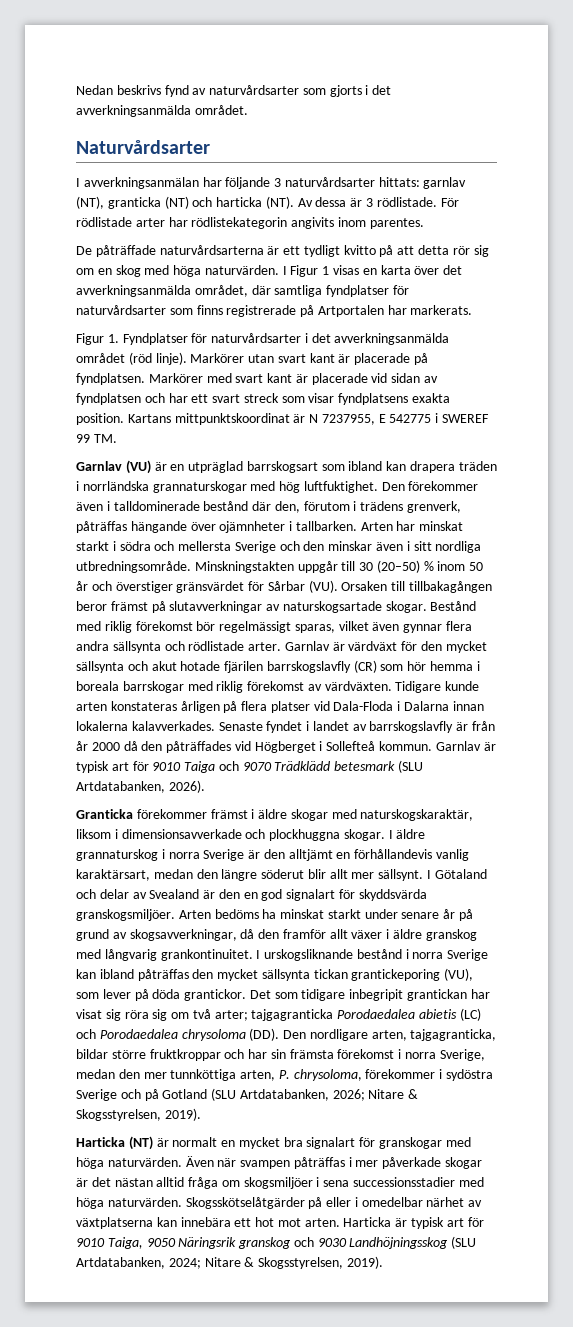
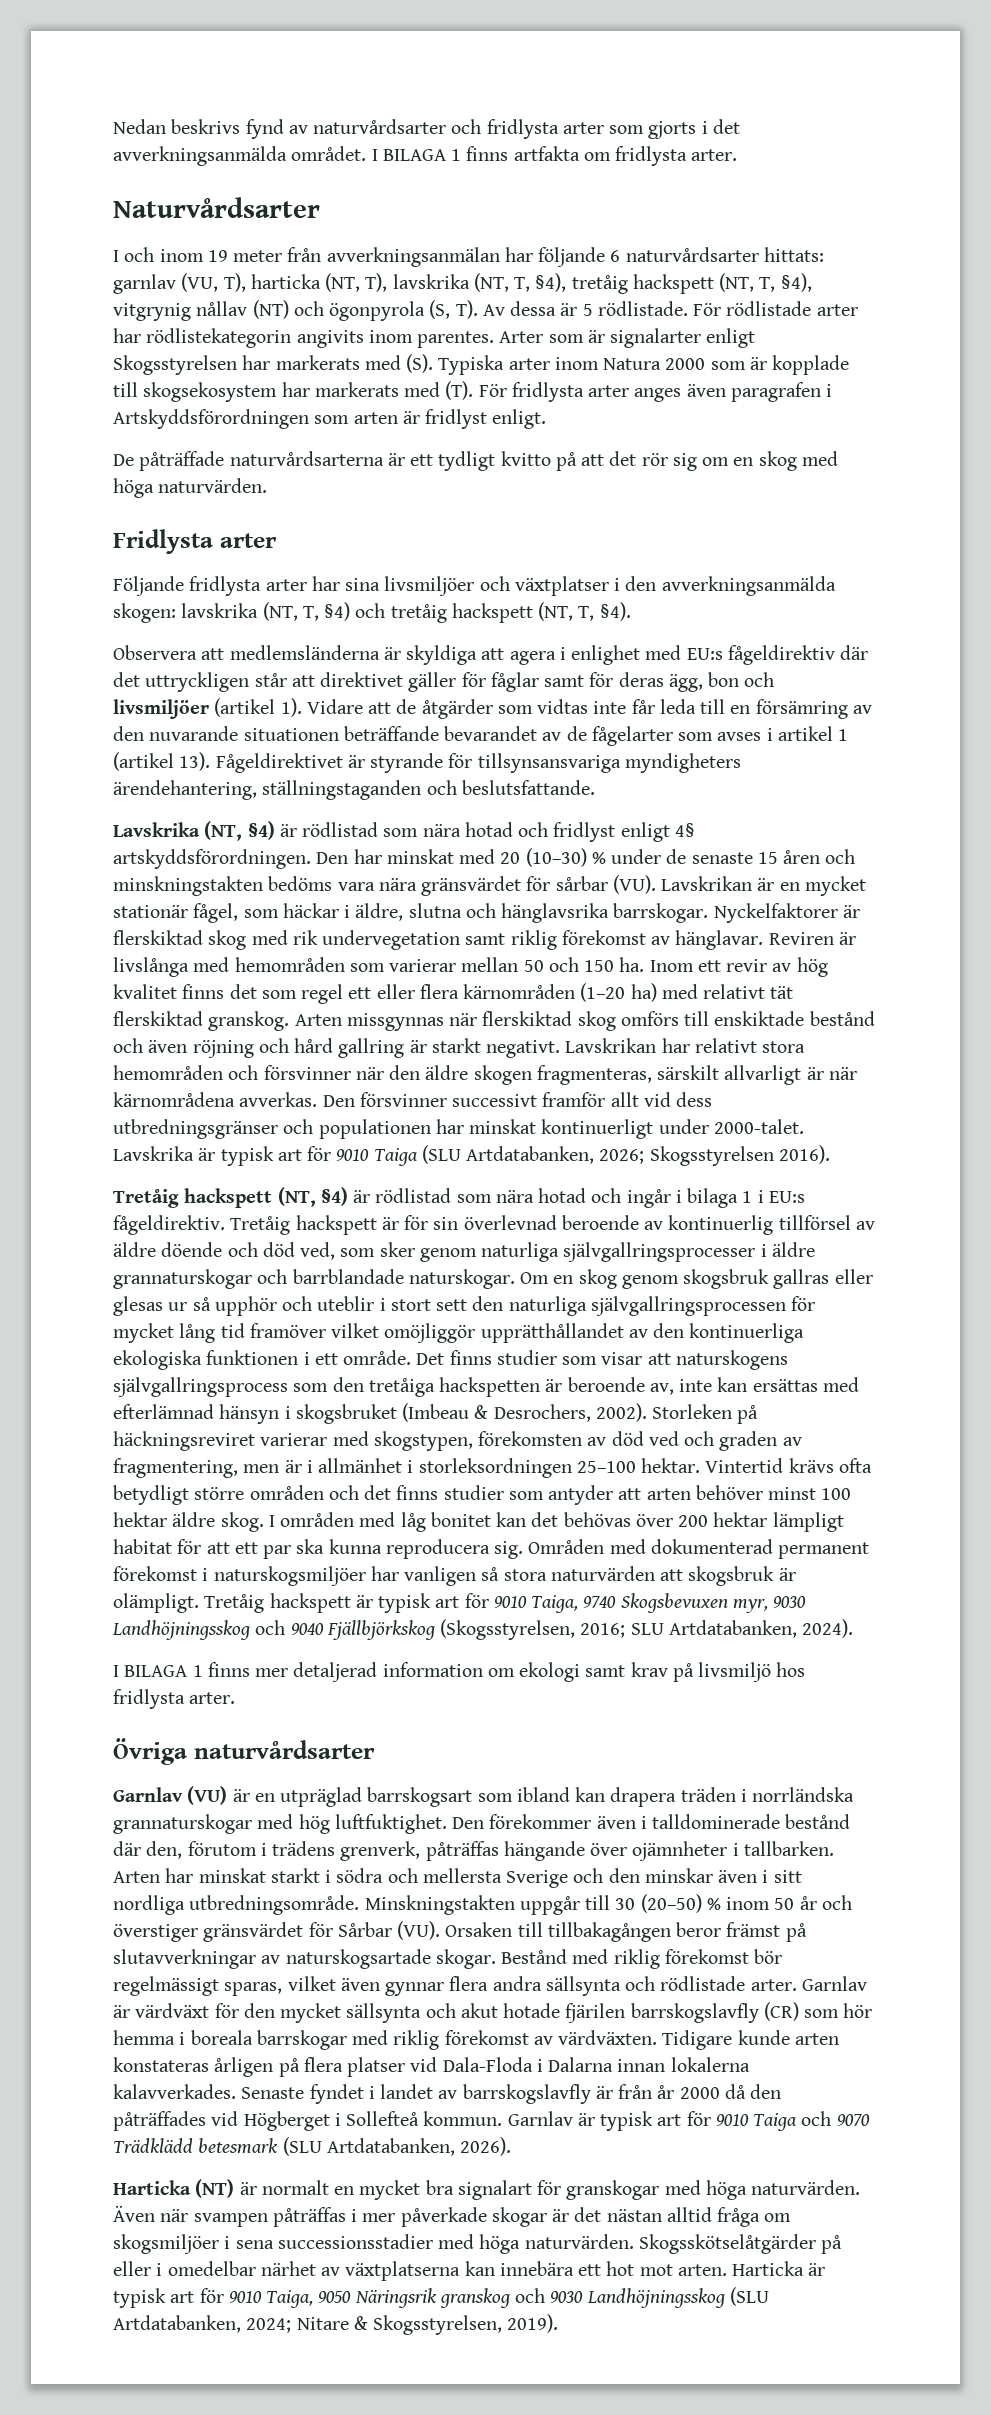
- Nedan beskrivs fynd av naturvårdsarter som gjorts i det avverkningsanmälda området.
+ Nedan beskrivs fynd av naturvårdsarter och fridlysta arter som gjorts i det avverkningsanmälda området. I BILAGA 1 finns artfakta om fridlysta arter.
  Naturvårdsarter
- I avverkningsanmälan har följande 3 naturvårdsarter hittats: garnlav (NT), granticka (NT) och harticka (NT). Av dessa är 3 rödlistade.
+ I och inom 19 meter från avverkningsanmälan har följande 6 naturvårdsarter hittats: garnlav (VU, T), harticka (NT, T), lavskrika (NT, T, §4), tretåig hackspett (NT, T, §4), vitgrynig nållav (NT) och ögonpyrola (S, T). Av dessa är 5 rödlistade.
+ Arter som är signalarter enligt Skogsstyrelsen har markerats med (S). Typiska arter inom Natura 2000 som är kopplade till skogsekosystem har markerats med (T). För fridlysta arter anges även paragrafen i Artskyddsförordningen som arten är fridlyst enligt.
- De påträffade naturvårdsarterna är ett tydligt kvitto på att detta rör sig om en skog med höga naturvärden. I Figur 1 visas en karta över det avverkningsanmälda området, där samtliga fyndplatser för naturvårdsarter som finns registrerade på Artportalen har markerats.
- Figur 1. Fyndplatser för naturvårdsarter i det avverkningsanmälda området (röd linje). Markörer utan svart kant är placerade på fyndplatsen. Markörer med svart kant är placerade vid sidan av fyndplatsen och har ett svart streck som visar fyndplatsens exakta position. Kartans mittpunktskoordinat är N 7237955, E 542775 i SWEREF 99 TM.
+ De påträffade naturvårdsarterna är ett tydligt kvitto på att det rör sig om en skog med höga naturvärden.
+ Fridlysta arter
+ Följande fridlysta arter har sina livsmiljöer och växtplatser i den avverkningsanmälda skogen: lavskrika (NT, T, §4) och tretåig hackspett (NT, T, §4).
+ Observera att medlemsländerna är skyldiga att agera i enlighet med EU:s fågeldirektiv där det uttryckligen står att direktivet gäller för fåglar samt för deras ägg, bon och livsmiljöer (artikel 1). Vidare att de åtgärder som vidtas inte får leda till en försämring av den nuvarande situationen beträffande bevarandet av de fågelarter som avses i artikel 1 (artikel 13). Fågeldirektivet är styrande för tillsynsansvariga myndigheters ärendehantering, ställningstaganden och beslutsfattande.
+ Lavskrika (NT, §4) är rödlistad som nära hotad och fridlyst enligt 4§ artskyddsförordningen. Den har minskat med 20 (10–30) % under de senaste 15 åren och minskningstakten bedöms vara nära gränsvärdet för sårbar (VU). Lavskrikan är en mycket stationär fågel, som häckar i äldre, slutna och hänglavsrika barrskogar. Nyckelfaktorer är flerskiktad skog med rik undervegetation samt riklig förekomst av hänglavar. Reviren är livslånga med hemområden som varierar mellan 50 och 150 ha. Inom ett revir av hög kvalitet finns det som regel ett eller flera kärnområden (1–20 ha) med relativt tät flerskiktad granskog. Arten missgynnas när flerskiktad skog omförs till enskiktade bestånd och även röjning och hård gallring är starkt negativt. Lavskrikan har relativt stora hemområden och försvinner när den äldre skogen fragmenteras, särskilt allvarligt är när kärnområdena avverkas. Den försvinner successivt framför allt vid dess utbredningsgränser och populationen har minskat kontinuerligt under 2000-talet. Lavskrika är typisk art för 9010 Taiga (SLU Artdatabanken, 2026; Skogsstyrelsen 2016).
+ Tretåig hackspett (NT, §4) är rödlistad som nära hotad och ingår i bilaga 1 i EU:s fågeldirektiv. Tretåig hackspett är för sin överlevnad beroende av kontinuerlig tillförsel av äldre döende och död ved, som sker genom naturliga självgallringsprocesser i äldre grannaturskogar och barrblandade naturskogar. Om en skog genom skogsbruk gallras eller glesas ur så upphör och uteblir i stort sett den naturliga självgallringsprocessen för mycket lång tid framöver vilket omöjliggör upprätthållandet av den kontinuerliga ekologiska funktionen i ett område. Det finns studier som visar att naturskogens självgallringsprocess som den tretåiga hackspetten är beroende av, inte kan ersättas med efterlämnad hänsyn i skogsbruket (Imbeau & Desrochers, 2002). Storleken på häckningsreviret varierar med skogstypen, förekomsten av död ved och graden av fragmentering, men är i allmänhet i storleksordningen 25–100 hektar. Vintertid krävs ofta betydligt större områden och det finns studier som antyder att arten behöver minst 100 hektar äldre skog. I områden med låg bonitet kan det behövas över 200 hektar lämpligt habitat för att ett par ska kunna reproducera sig. Områden med dokumenterad permanent förekomst i naturskogsmiljöer har vanligen så stora naturvärden att skogsbruk är olämpligt. Tretåig hackspett är typisk art för 9010 Taiga, 9740 Skogsbevuxen myr, 9030 Landhöjningsskog och 9040 Fjällbjörkskog (Skogsstyrelsen, 2016; SLU Artdatabanken, 2024).
+ I BILAGA 1 finns mer detaljerad information om ekologi samt krav på livsmiljö hos fridlysta arter.
+ Övriga naturvårdsarter
- Granticka förekommer främst i äldre skogar med naturskogskaraktär, liksom i dimensionsavverkade och plockhuggna skogar. I äldre grannaturskog i norra Sverige är den alltjämt en förhållandevis vanlig karaktärsart, medan den längre söderut blir allt mer sällsynt. I Götaland och delar av Svealand är den en god signalart för skyddsvärda granskogsmiljöer. Arten bedöms ha minskat starkt under senare år på grund av skogsavverkningar, då den framför allt växer i äldre granskog med långvarig grankontinuitet. I urskogsliknande bestånd i norra Sverige kan ibland påträffas den mycket sällsynta tickan grantickeporing (VU), som lever på döda grantickor. Det som tidigare inbegripit grantickan har visat sig röra sig om två arter; tajgagranticka Porodaedalea abietis (LC) och Porodaedalea chrysoloma (DD). Den nordligare arten, tajgagranticka, bildar större fruktkroppar och har sin främsta förekomst i norra Sverige, medan den mer tunnköttiga arten, P. chrysoloma, förekommer i sydöstra Sverige och på Gotland (SLU Artdatabanken, 2026; Nitare & Skogsstyrelsen, 2019).

